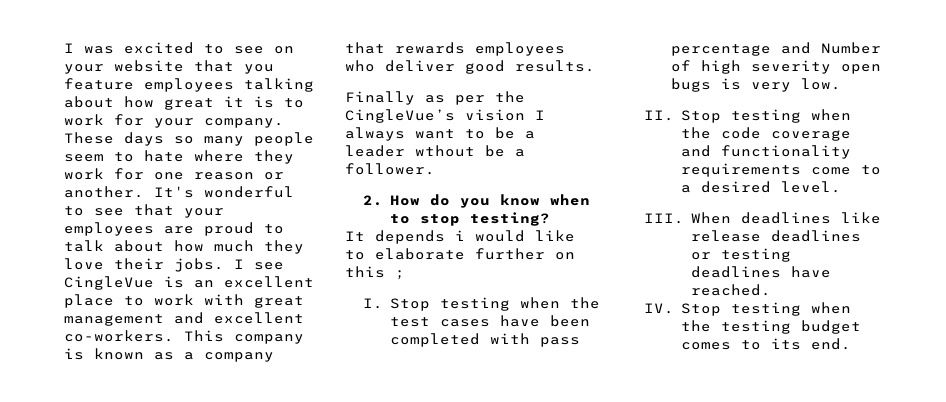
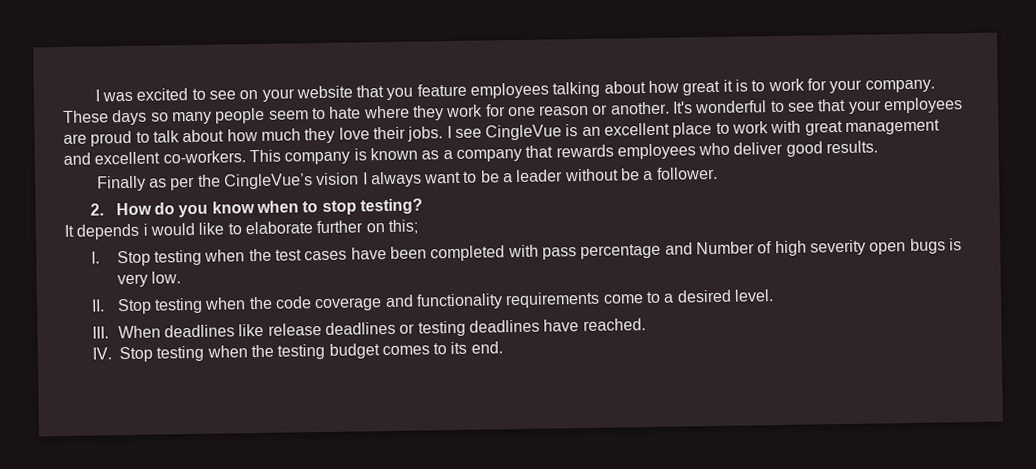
- Finally as per the CingleVue’s vision I always want to be a leader wthout be a follower.
+ Finally as per the CingleVue’s vision I always want to be a leader without be a follower.
- It depends i would like to elaborate further on this ;
+ It depends i would like to elaborate further on this;

